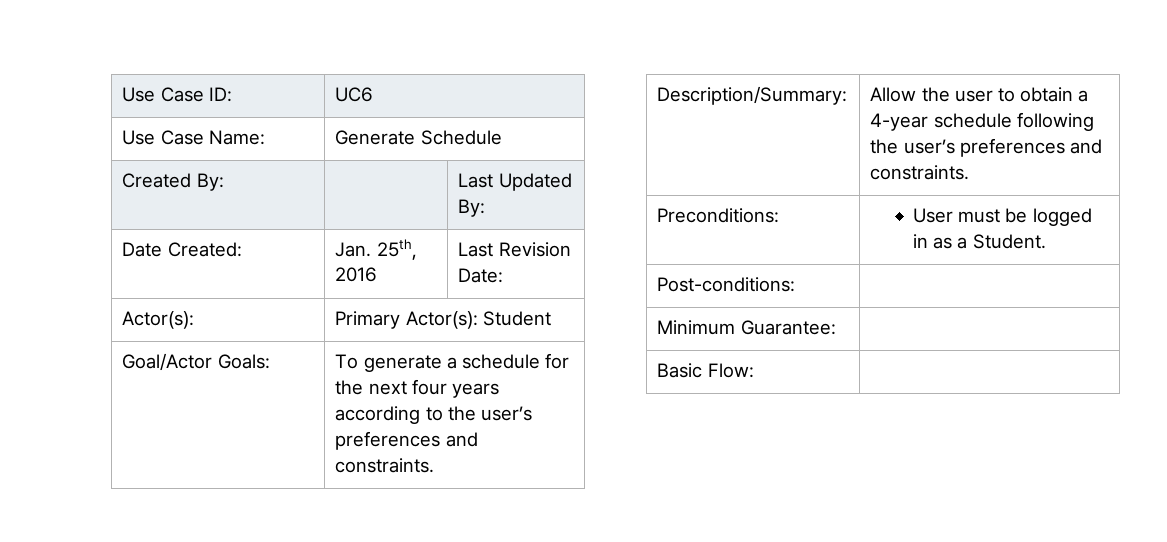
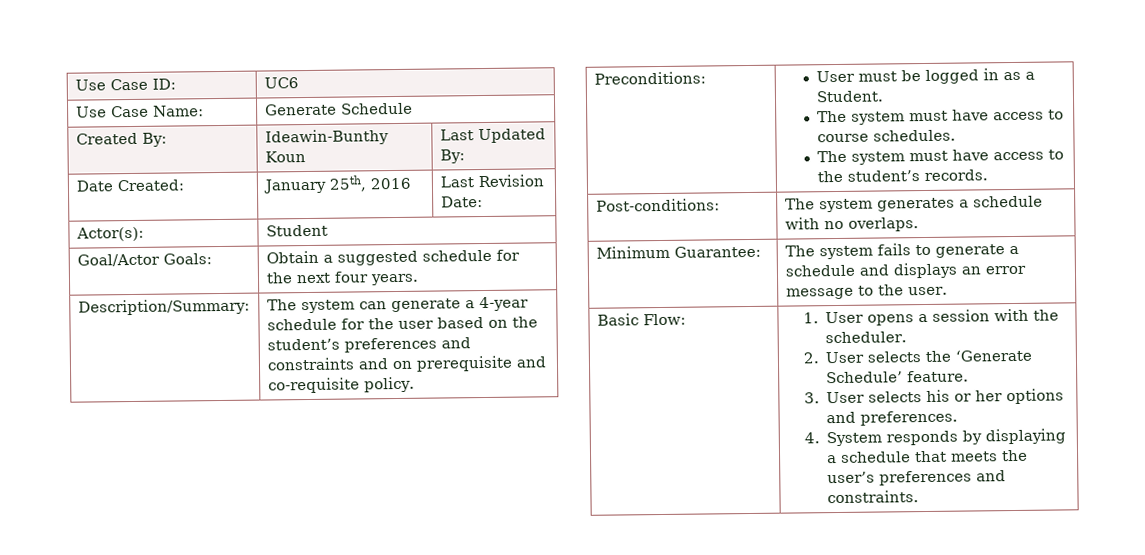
- Created By: | | Last Updated By:
+ Created By: | Ideawin-Bunthy Koun | Last Updated By:
- Date Created: | Jan. 25th, 2016 | Last Revision Date:
+ Date Created: | January 25th, 2016 | Last Revision Date:
- Actor(s): | Primary Actor(s): Student
+ Actor(s): | Student
- Goal/Actor Goals: | To generate a schedule for the next four years according to the user’s preferences and constraints.
- Description/Summary: | Allow the user to obtain a 4-year schedule following the user’s preferences and constraints.
+ Goal/Actor Goals: | Obtain a suggested schedule for the next four years.
+ Description/Summary: | The system can generate a 4-year schedule for the user based on the student’s preferences and constraints and on prerequisite and co-requisite policy.
  Preconditions: | User must be logged in as a Student.
- Post-conditions: |
- Minimum Guarantee: |
- Basic Flow: |
+ The system must have access to course schedules.
+ The system must have access to the student’s records.
+ Post-conditions: | The system generates a schedule with no overlaps.
+ Minimum Guarantee: | The system fails to generate a schedule and displays an error message to the user.
+ Basic Flow: | 1. User opens a session with the scheduler.
+ 2. User selects the ‘Generate Schedule’ feature.
+ 3. User selects his or her options and preferences.
+ 4. System responds by displaying a schedule that meets the user’s preferences and constraints.

